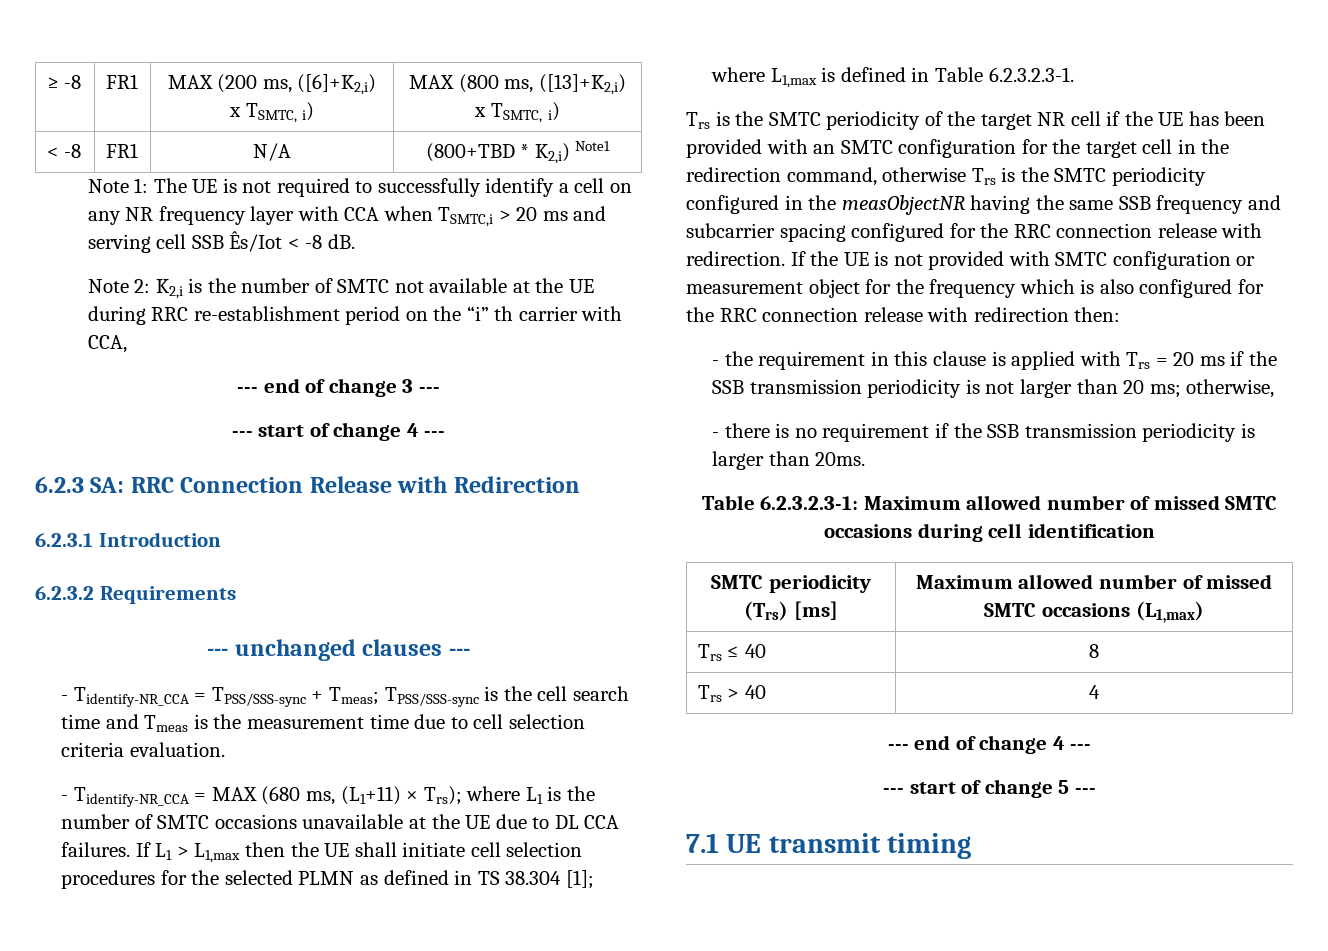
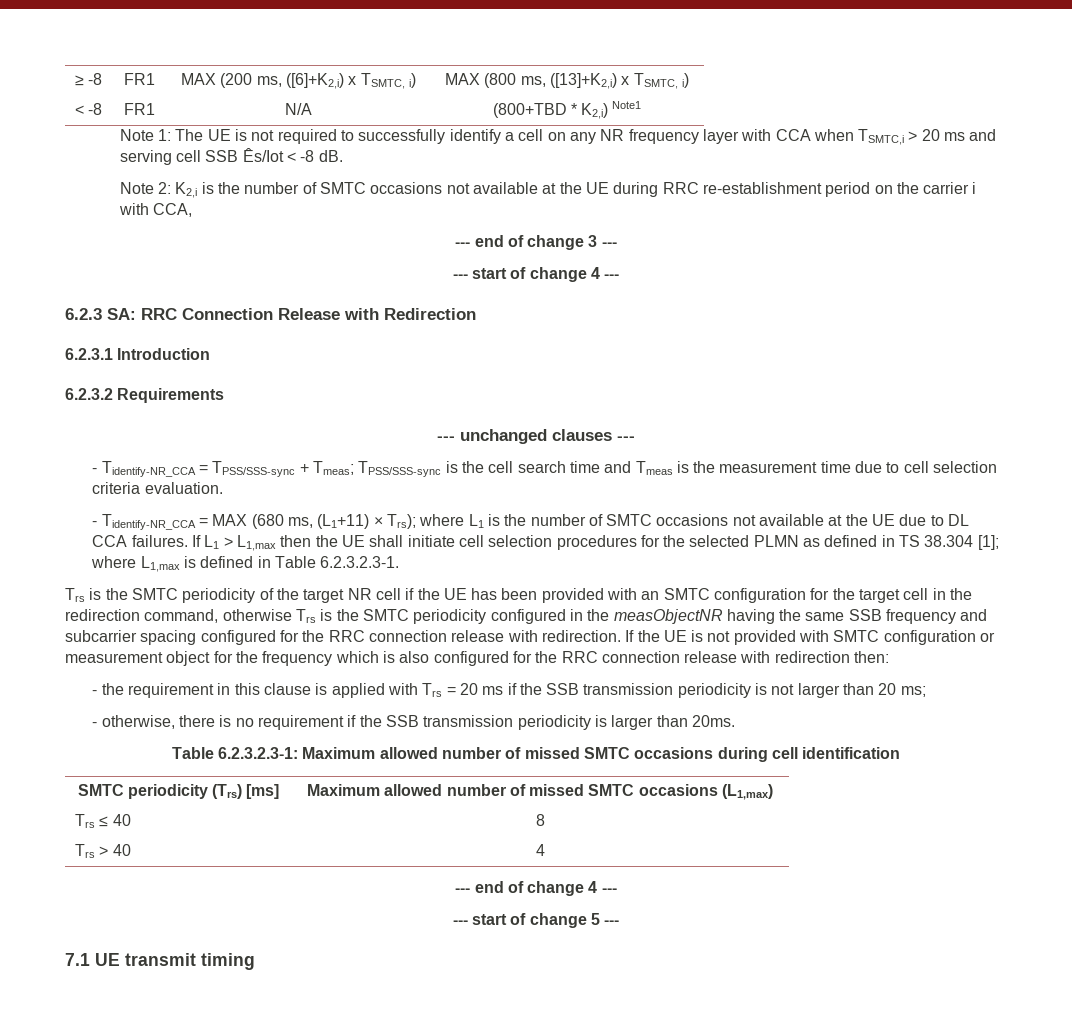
- Note 2: K2,i is the number of SMTC not available at the UE during RRC re-establishment period on the “i” th carrier with CCA,
+ Note 2: K2,i is the number of SMTC occasions not available at the UE during RRC re-establishment period on the carrier i with CCA,
- - Tidentify-NR_CCA = MAX (680 ms, (L1+11) × Trs); where L1 is the number of SMTC occasions unavailable at the UE due to DL CCA failures.
+ - Tidentify-NR_CCA = MAX (680 ms, (L1+11) × Trs); where L1 is the number of SMTC occasions not available at the UE due to DL CCA failures.
- - the requirement in this clause is applied with Trs = 20 ms if the SSB transmission periodicity is not larger than 20 ms; otherwise,
- - there is no requirement if the SSB transmission periodicity is larger than 20ms.
+ - the requirement in this clause is applied with Trs = 20 ms if the SSB transmission periodicity is not larger than 20 ms;
+ - otherwise, there is no requirement if the SSB transmission periodicity is larger than 20ms.

